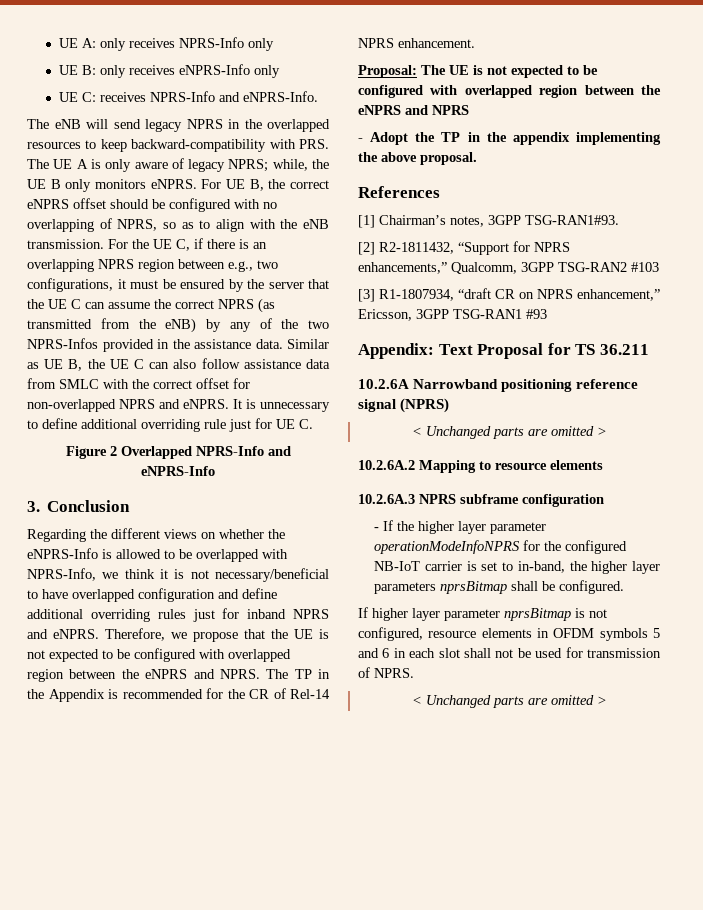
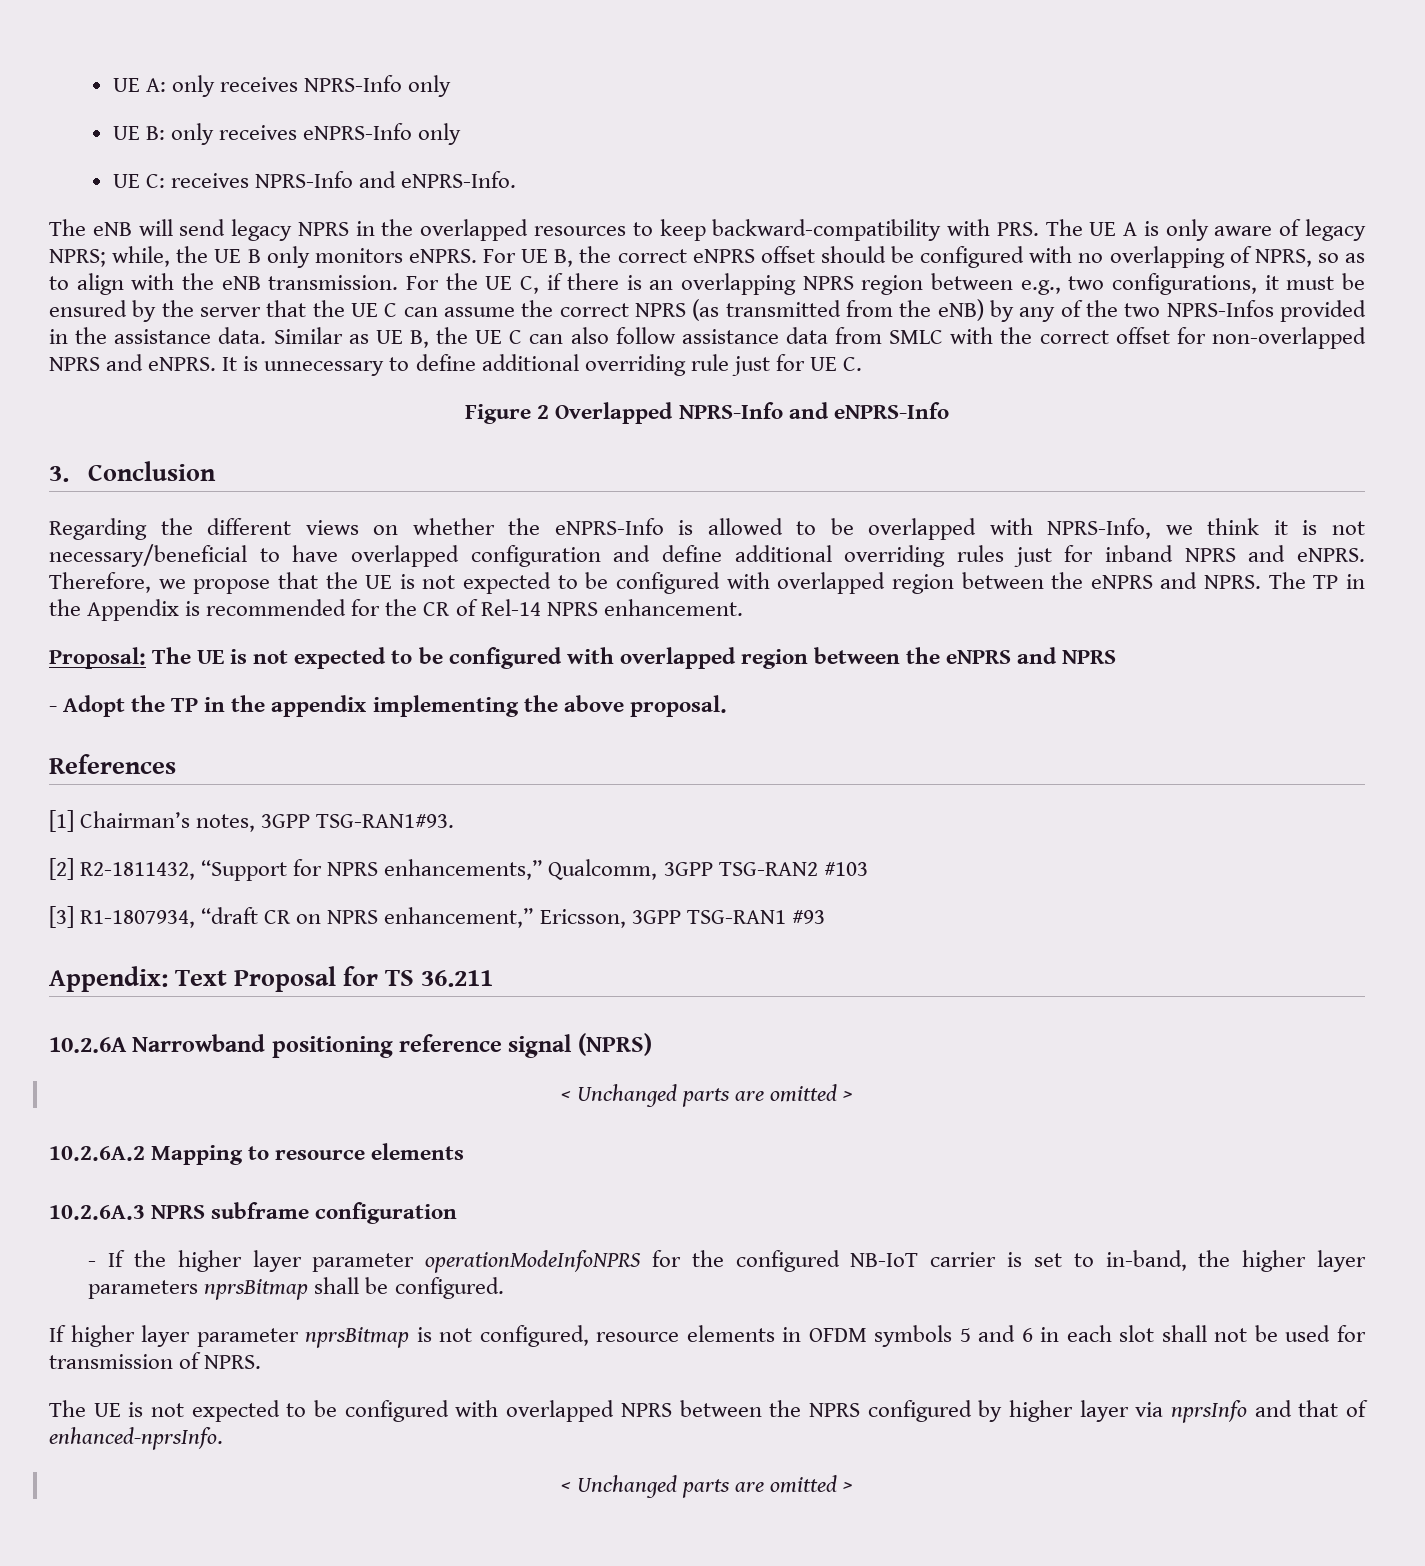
+ The UE is not expected to be configured with overlapped NPRS between the NPRS configured by higher layer via nprsInfo and that of enhanced-nprsInfo.

